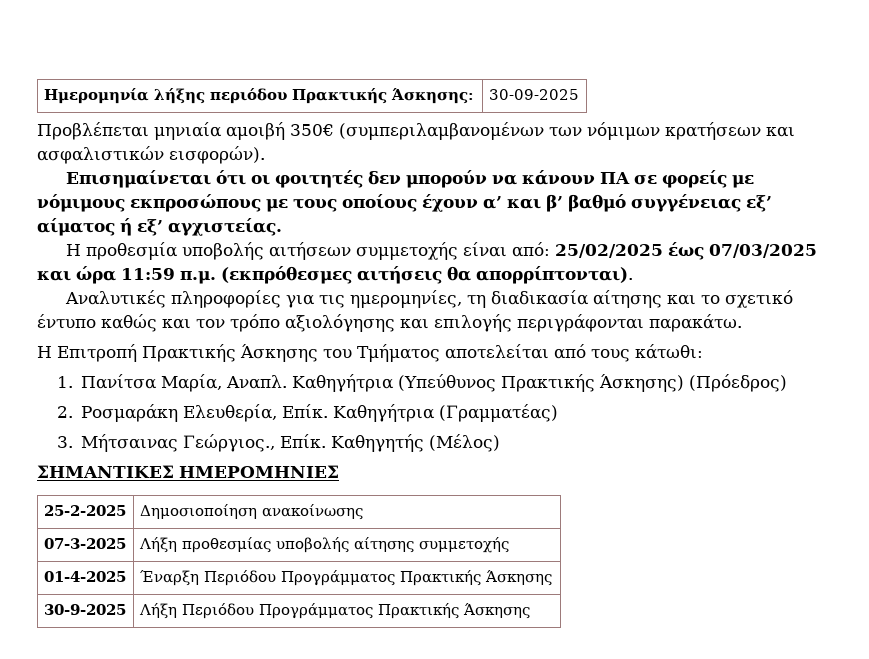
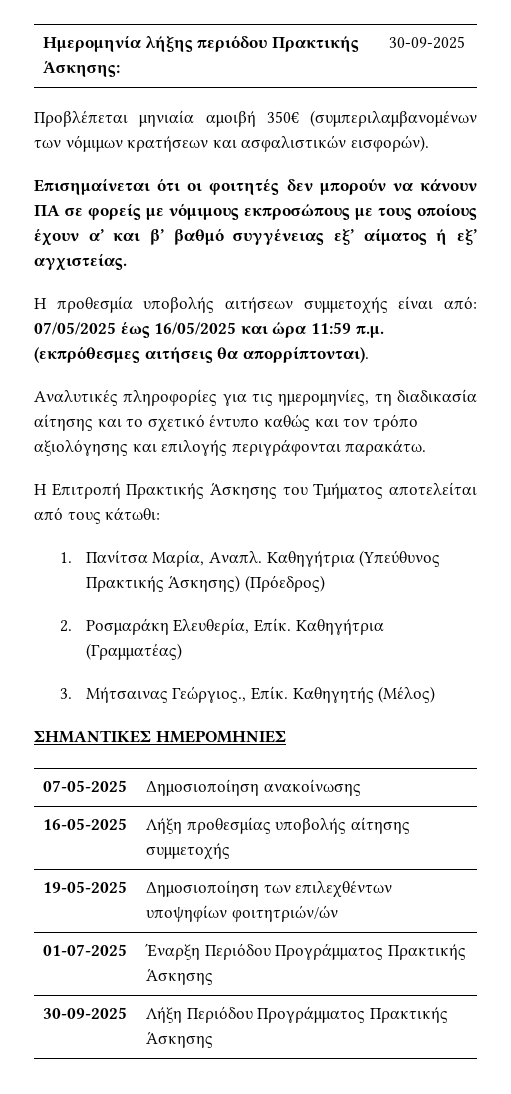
- Η προθεσμία υποβολής αιτήσεων συμμετοχής είναι από: 25/02/2025 έως 07/03/2025 και ώρα 11:59 π.μ. (εκπρόθεσμες αιτήσεις θα απορρίπτονται).
+ Η προθεσμία υποβολής αιτήσεων συμμετοχής είναι από: 07/05/2025 έως 16/05/2025 και ώρα 11:59 π.μ. (εκπρόθεσμες αιτήσεις θα απορρίπτονται).
- 25-2-2025 | Δημοσιοποίηση ανακοίνωσης
+ 07-05-2025 | Δημοσιοποίηση ανακοίνωσης
- 07-3-2025 | Λήξη προθεσμίας υποβολής αίτησης συμμετοχής
+ 16-05-2025 | Λήξη προθεσμίας υποβολής αίτησης συμμετοχής
- 01-4-2025 | Έναρξη Περιόδου Προγράμματος Πρακτικής Άσκησης
+ 19-05-2025 | Δημοσιοποίηση των επιλεχθέντων υποψηφίων φοιτητριών/ών
+ 01-07-2025 | Έναρξη Περιόδου Προγράμματος Πρακτικής Άσκησης
- 30-9-2025 | Λήξη Περιόδου Προγράμματος Πρακτικής Άσκησης
+ 30-09-2025 | Λήξη Περιόδου Προγράμματος Πρακτικής Άσκησης

